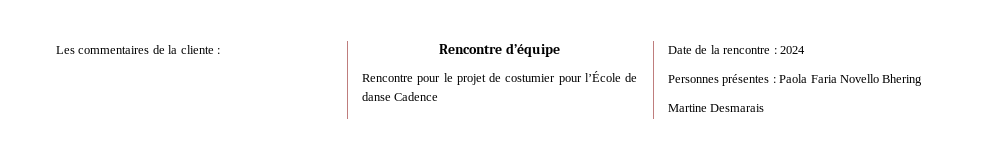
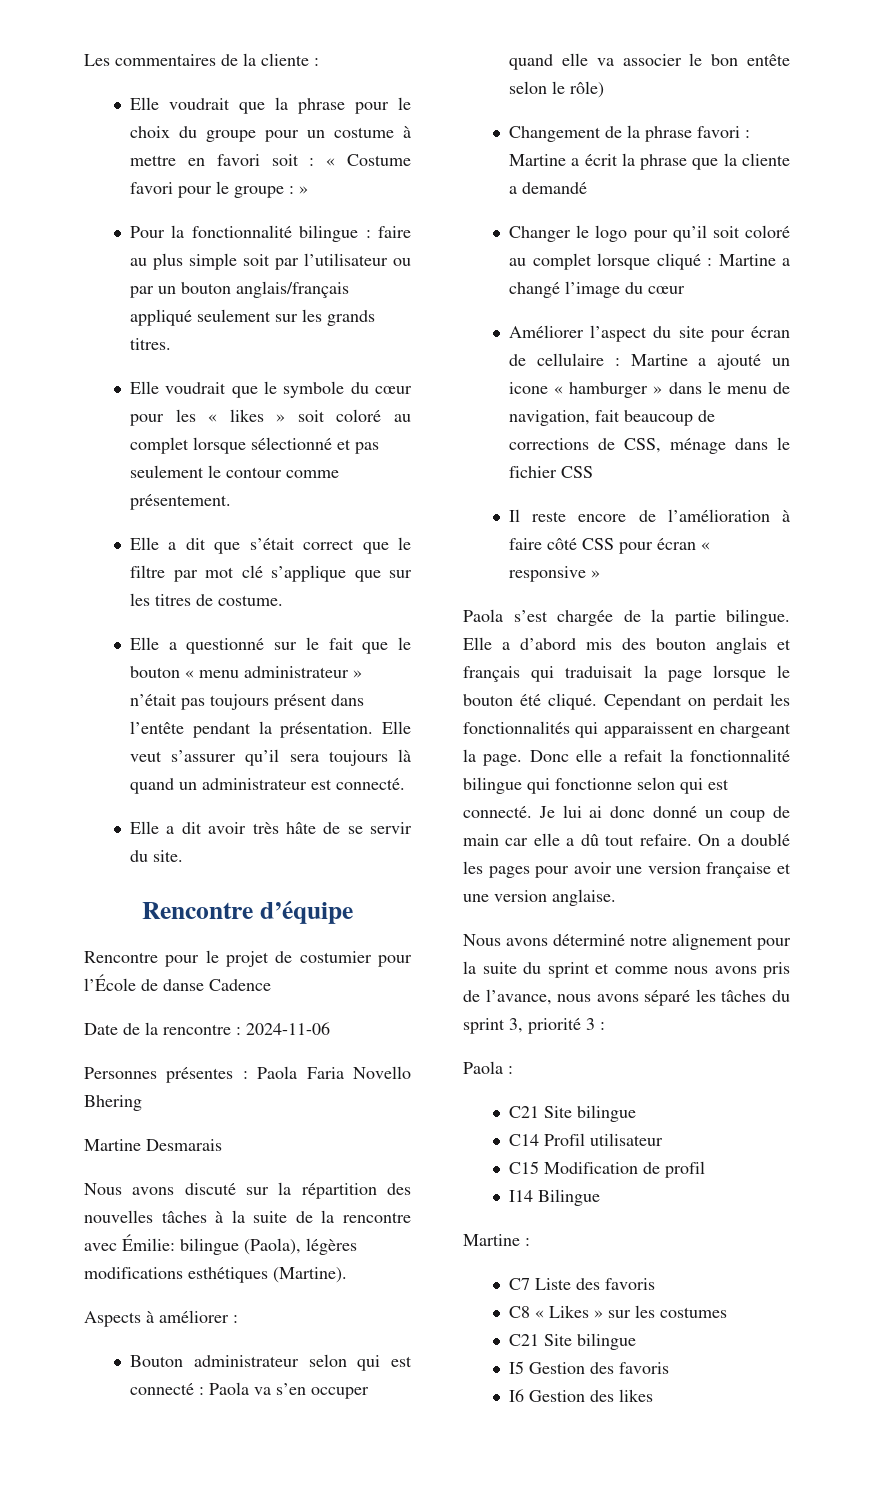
+ Elle voudrait que la phrase pour le choix du groupe pour un costume à mettre en favori soit : « Costume favori pour le groupe : »
+ Pour la fonctionnalité bilingue : faire au plus simple soit par l’utilisateur ou par un bouton anglais/français appliqué seulement sur les grands titres.
+ Elle voudrait que le symbole du cœur pour les « likes » soit coloré au complet lorsque sélectionné et pas seulement le contour comme présentement.
+ Elle a dit que s’était correct que le filtre par mot clé s’applique que sur les titres de costume.
+ Elle a questionné sur le fait que le bouton « menu administrateur » n’était pas toujours présent dans l’entête pendant la présentation. Elle veut s’assurer qu’il sera toujours là quand un administrateur est connecté.
+ Elle a dit avoir très hâte de se servir du site.
- Date de la rencontre : 2024
+ Date de la rencontre : 2024-11-06
+ Nous avons discuté sur la répartition des nouvelles tâches à la suite de la rencontre avec Émilie: bilingue (Paola), légères modifications esthétiques (Martine).
+ Aspects à améliorer :
+ Bouton administrateur selon qui est connecté : Paola va s’en occuper quand elle va associer le bon entête selon le rôle)
+ Changement de la phrase favori : Martine a écrit la phrase que la cliente a demandé
+ Changer le logo pour qu’il soit coloré au complet lorsque cliqué : Martine a changé l’image du cœur
+ Améliorer l’aspect du site pour écran de cellulaire : Martine a ajouté un icone « hamburger » dans le menu de navigation, fait beaucoup de corrections de CSS, ménage dans le fichier CSS
+ Il reste encore de l’amélioration à faire côté CSS pour écran « responsive »
+ Paola s’est chargée de la partie bilingue. Elle a d’abord mis des bouton anglais et français qui traduisait la page lorsque le bouton été cliqué. Cependant on perdait les fonctionnalités qui apparaissent en chargeant la page. Donc elle a refait la fonctionnalité bilingue qui fonctionne selon qui est connecté. Je lui ai donc donné un coup de main car elle a dû tout refaire. On a doublé les pages pour avoir une version française et une version anglaise.
+ Nous avons déterminé notre alignement pour la suite du sprint et comme nous avons pris de l’avance, nous avons séparé les tâches du sprint 3, priorité 3 :
+ Paola :
+ C21 Site bilingue
+ C14 Profil utilisateur
+ C15 Modification de profil
+ I14 Bilingue
+ Martine :
+ C7 Liste des favoris
+ C8 « Likes » sur les costumes
+ C21 Site bilingue
+ I5 Gestion des favoris
+ I6 Gestion des likes

